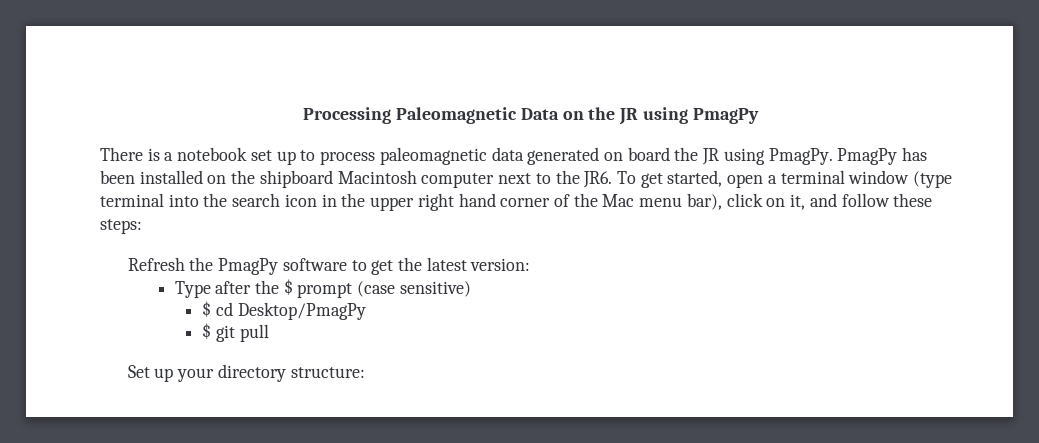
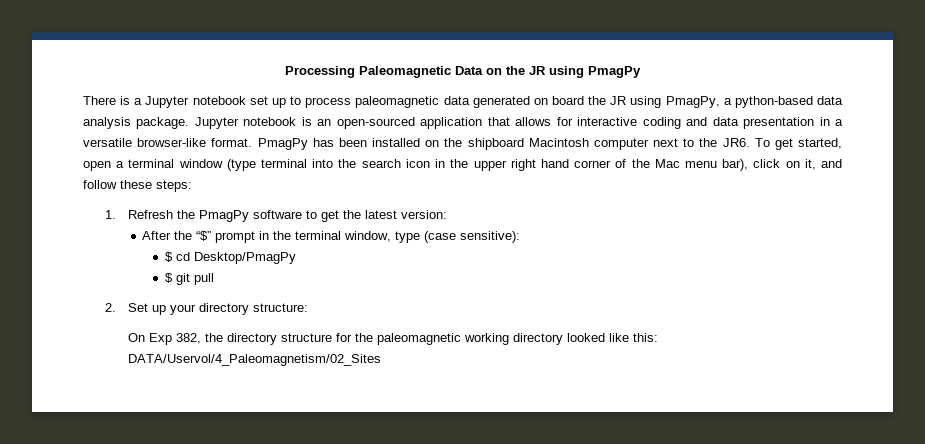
- There is a notebook set up to process paleomagnetic data generated on board the JR using PmagPy.
+ There is a Jupyter notebook set up to process paleomagnetic data generated on board the JR using PmagPy, a python-based data analysis package. Jupyter notebook is an open-sourced application that allows for interactive coding and data presentation in a versatile browser-like format.
- Refresh the PmagPy software to get the latest version:
+ 1. Refresh the PmagPy software to get the latest version:
- Type after the $ prompt (case sensitive)
+ After the “$” prompt in the terminal window, type (case sensitive):
- Set up your directory structure:
+ 2. Set up your directory structure:
+ On Exp 382, the directory structure for the paleomagnetic working directory looked like this: DATA/Uservol/4_Paleomagnetism/02_Sites

